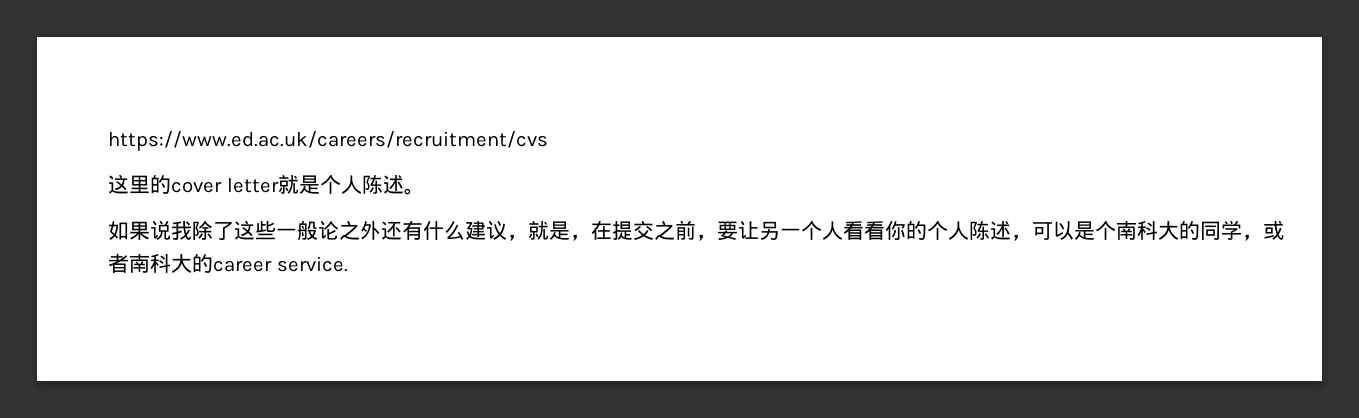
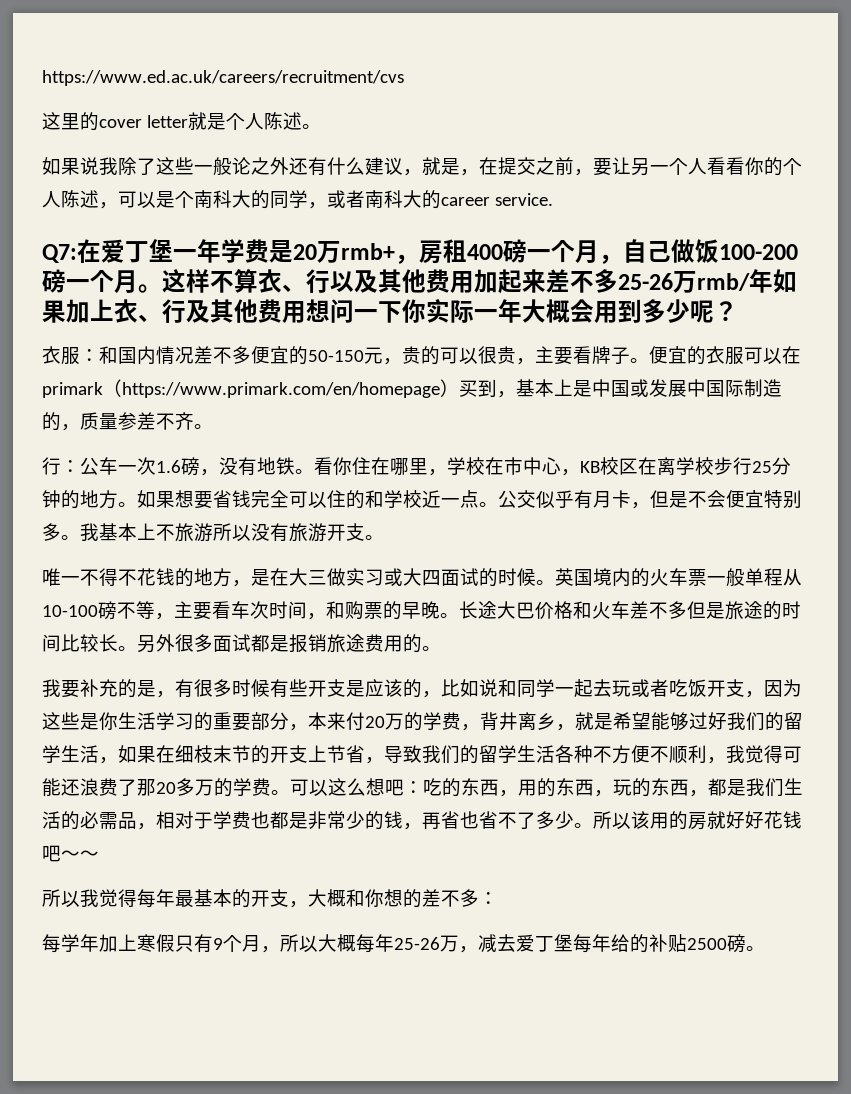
+ Q7:在爱丁堡一年学费是20万rmb+，房租400磅一个月，自己做饭100-200磅一个月。这样不算衣、行以及其他费用加起来差不多25-26万rmb/年如果加上衣、行及其他费用想问一下你实际一年大概会用到多少呢？
+ 衣服：和国内情况差不多便宜的50-150元，贵的可以很贵，主要看牌子。便宜的衣服可以在primark（https://www.primark.com/en/homepage）买到，基本上是中国或发展中国际制造的，质量参差不齐。
+ 行：公车一次1.6磅，没有地铁。看你住在哪里，学校在市中心，KB校区在离学校步行25分钟的地方。如果想要省钱完全可以住的和学校近一点。公交似乎有月卡，但是不会便宜特别多。我基本上不旅游所以没有旅游开支。
+ 唯一不得不花钱的地方，是在大三做实习或大四面试的时候。英国境内的火车票一般单程从10-100磅不等，主要看车次时间，和购票的早晚。长途大巴价格和火车差不多但是旅途的时间比较长。另外很多面试都是报销旅途费用的。
+ 我要补充的是，有很多时候有些开支是应该的，比如说和同学一起去玩或者吃饭开支，因为这些是你生活学习的重要部分，本来付20万的学费，背井离乡，就是希望能够过好我们的留学生活，如果在细枝末节的开支上节省，导致我们的留学生活各种不方便不顺利，我觉得可能还浪费了那20多万的学费。可以这么想吧：吃的东西，用的东西，玩的东西，都是我们生活的必需品，相对于学费也都是非常少的钱，再省也省不了多少。所以该用的房就好好花钱吧～～
+ 所以我觉得每年最基本的开支，大概和你想的差不多：
+ 每学年加上寒假只有9个月，所以大概每年25-26万，减去爱丁堡每年给的补贴2500磅。

